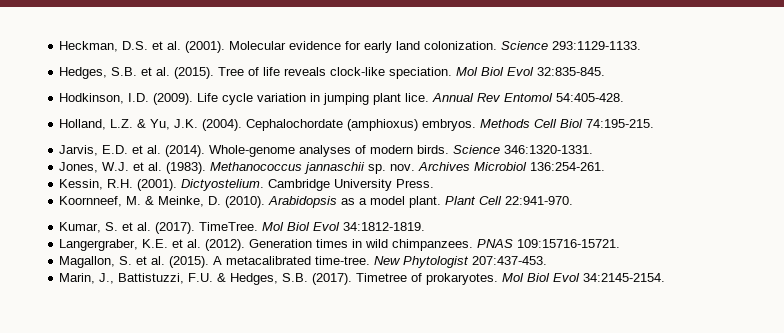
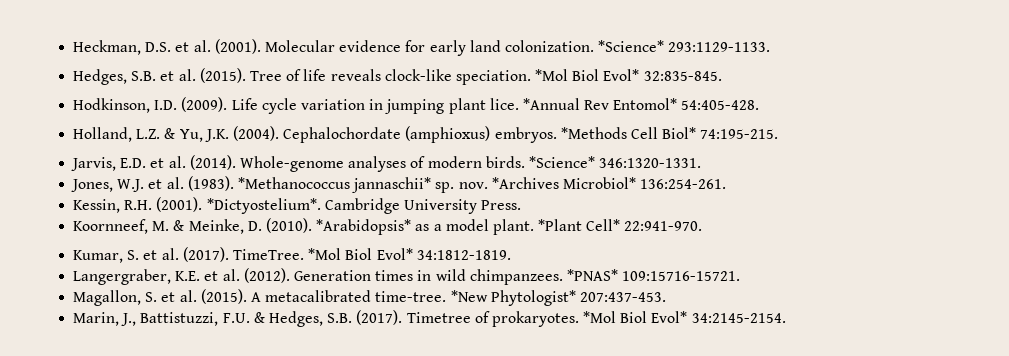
- Science 293:1129-1133.
+ *Science* 293:1129-1133.
- Mol Biol Evol 32:835-845.
+ *Mol Biol Evol* 32:835-845.
- Annual Rev Entomol 54:405-428.
+ *Annual Rev Entomol* 54:405-428.
- Methods Cell Biol 74:195-215.
+ *Methods Cell Biol* 74:195-215.
- Science 346:1320-1331.
+ *Science* 346:1320-1331.
- Methanococcus jannaschii sp. nov. Archives Microbiol 136:254-261.
+ *Methanococcus jannaschii* sp. nov. *Archives Microbiol* 136:254-261.
- Dictyostelium.
+ *Dictyostelium*.
- Arabidopsis as a model plant.
+ *Arabidopsis* as a model plant.
- Plant Cell 22:941-970.
+ *Plant Cell* 22:941-970.
- Mol Biol Evol 34:1812-1819.
+ *Mol Biol Evol* 34:1812-1819.
- PNAS 109:15716-15721.
+ *PNAS* 109:15716-15721.
- New Phytologist 207:437-453.
+ *New Phytologist* 207:437-453.
- Mol Biol Evol 34:2145-2154.
+ *Mol Biol Evol* 34:2145-2154.

